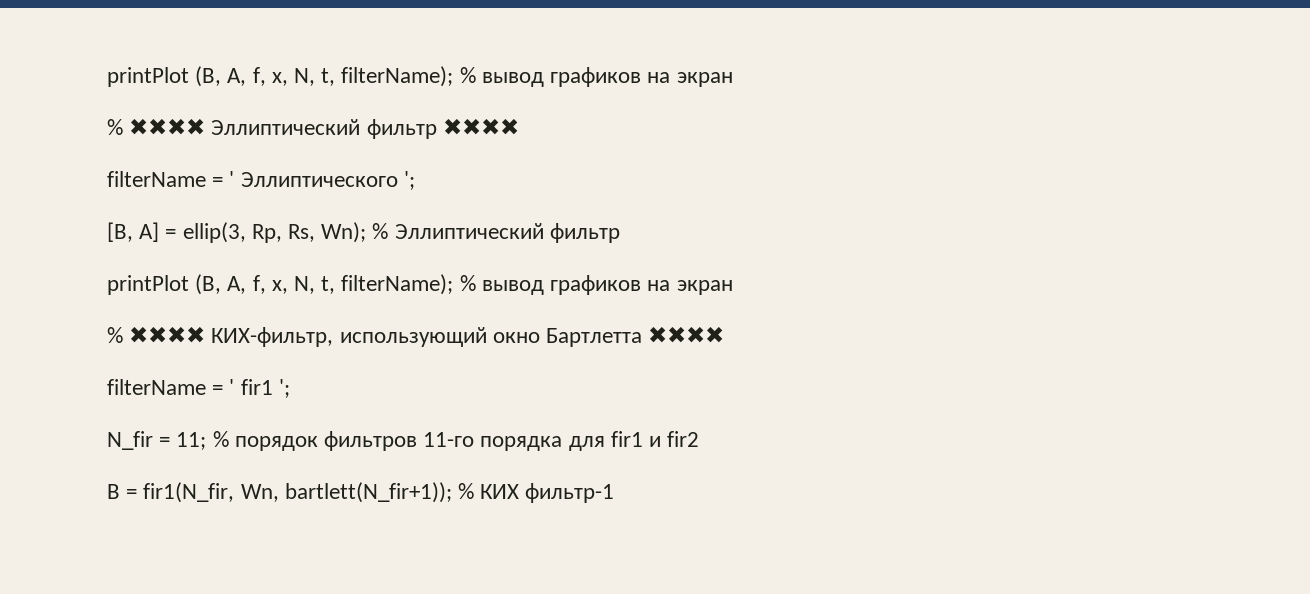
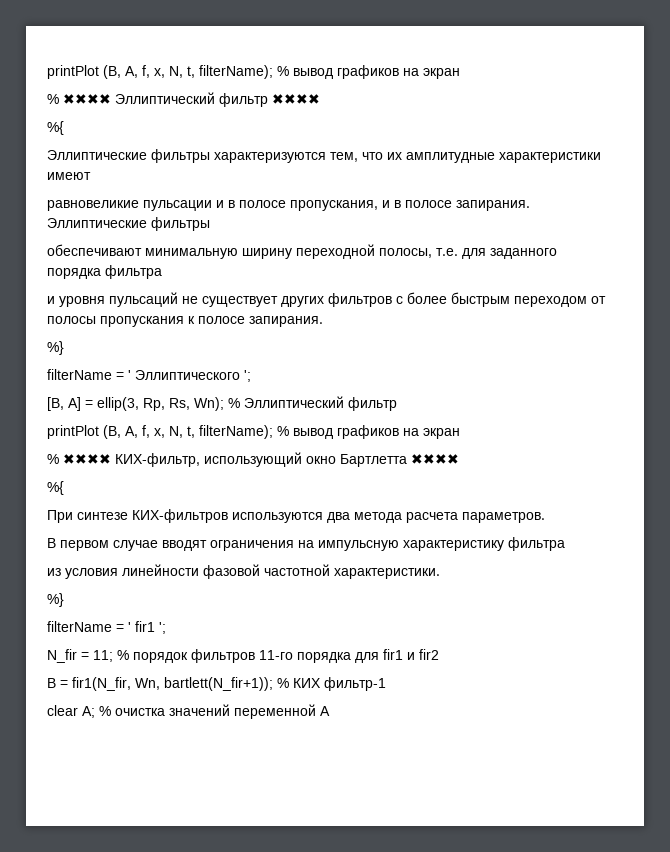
  % ✖✖✖✖ Эллиптический фильтр ✖✖✖✖
+ %{
+ Эллиптические фильтры характеризуются тем, что их амплитудные характеристики имеют
+ равновеликие пульсации и в полосе пропускания, и в полосе запирания. Эллиптические фильтры
+ обеспечивают минимальную ширину переходной полосы, т.е. для заданного порядка фильтра
+ и уровня пульсаций не существует других фильтров с более быстрым переходом от полосы пропускания к полосе запирания.
+ %}
  % ✖✖✖✖ КИХ-фильтр, использующий окно Бартлетта ✖✖✖✖
+ %{
+ При синтезе КИХ-фильтров используются два метода расчета параметров.
+ В первом случае вводят ограничения на импульсную характеристику фильтра
+ из условия линейности фазовой частотной характеристики.
+ %}
+ clear A; % очистка значений переменной А

